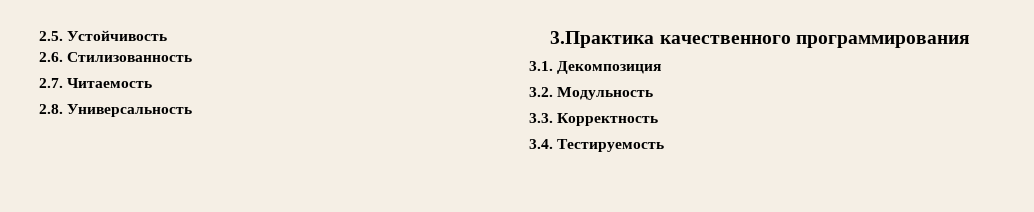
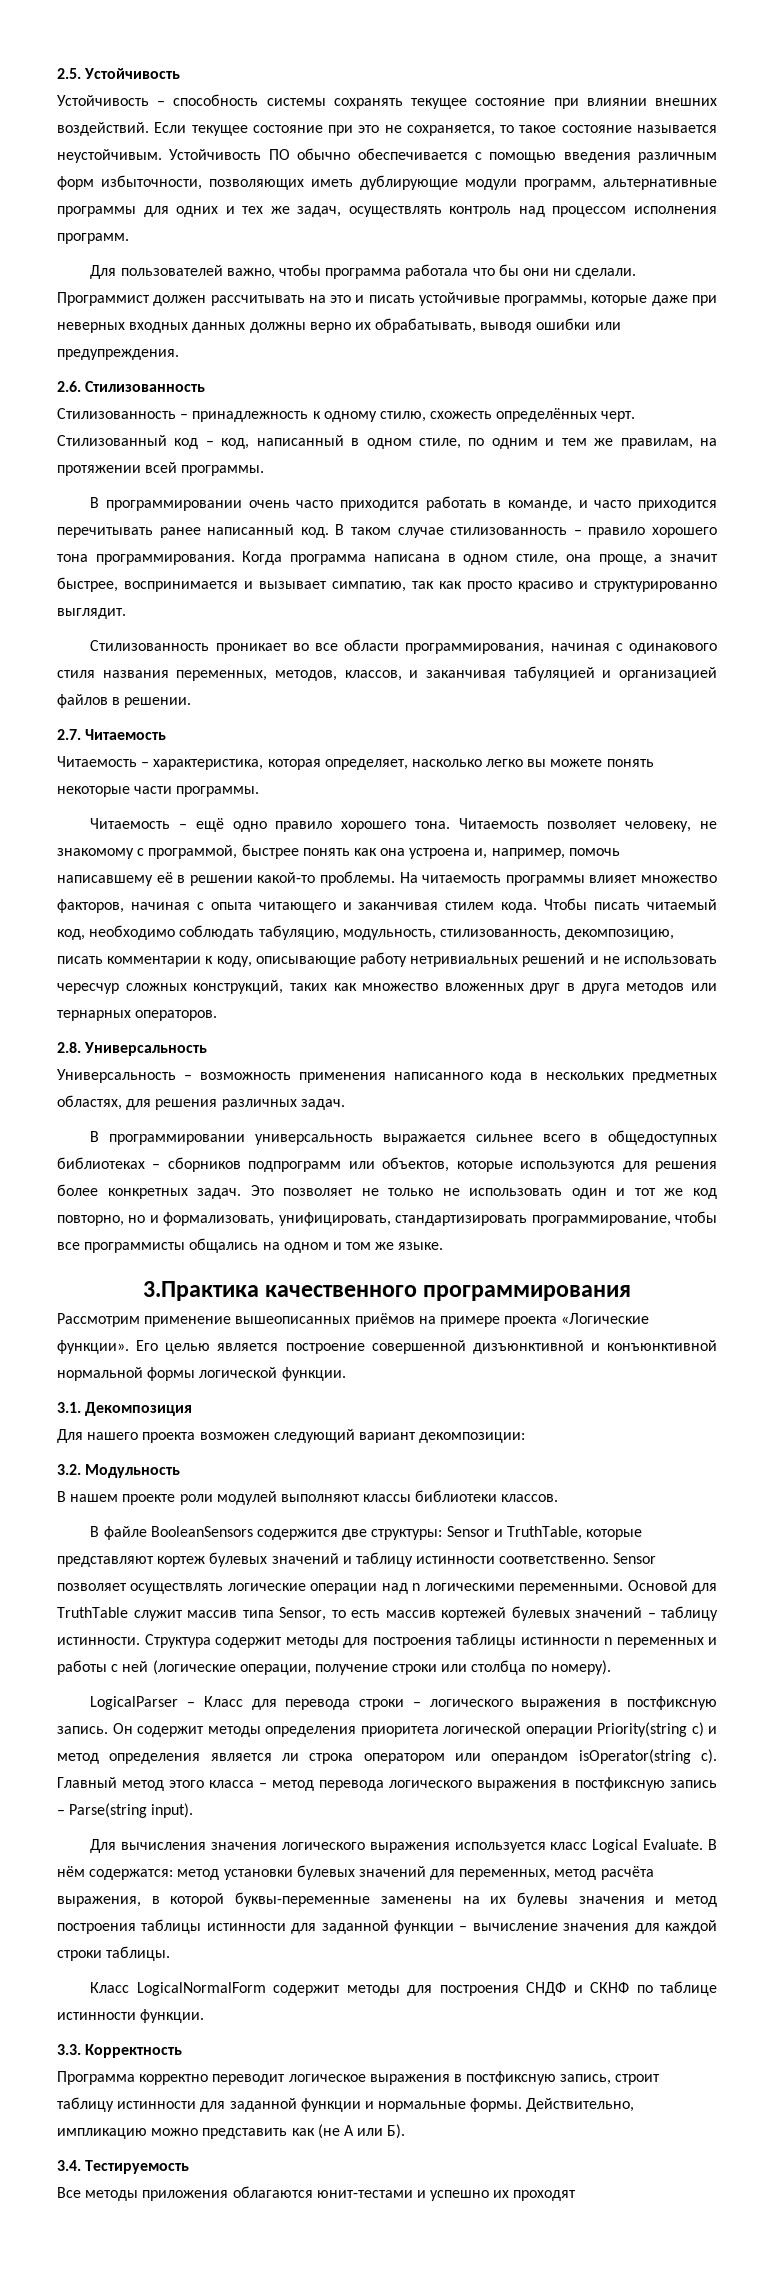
+ Устойчивость – способность системы сохранять текущее состояние при влиянии внешних воздействий. Если текущее состояние при это не сохраняется, то такое состояние называется неустойчивым. Устойчивость ПО обычно обеспечивается с помощью введения различным форм избыточности, позволяющих иметь дублирующие модули программ, альтернативные программы для одних и тех же задач, осуществлять контроль над процессом исполнения программ.
+ Для пользователей важно, чтобы программа работала что бы они ни сделали. Программист должен рассчитывать на это и писать устойчивые программы, которые даже при неверных входных данных должны верно их обрабатывать, выводя ошибки или предупреждения.
  2.6. Стилизованность
+ Стилизованность – принадлежность к одному стилю, схожесть определённых черт. Стилизованный код – код, написанный в одном стиле, по одним и тем же правилам, на протяжении всей программы.
+ В программировании очень часто приходится работать в команде, и часто приходится перечитывать ранее написанный код. В таком случае стилизованность – правило хорошего тона программирования. Когда программа написана в одном стиле, она проще, а значит быстрее, воспринимается и вызывает симпатию, так как просто красиво и структурированно выглядит.
+ Стилизованность проникает во все области программирования, начиная с одинакового стиля названия переменных, методов, классов, и заканчивая табуляцией и организацией файлов в решении.
  2.7. Читаемость
+ Читаемость – характеристика, которая определяет, насколько легко вы можете понять некоторые части программы.
+ Читаемость – ещё одно правило хорошего тона. Читаемость позволяет человеку, не знакомому с программой, быстрее понять как она устроена и, например, помочь написавшему её в решении какой-то проблемы. На читаемость программы влияет множество факторов, начиная с опыта читающего и заканчивая стилем кода. Чтобы писать читаемый код, необходимо соблюдать табуляцию, модульность, стилизованность, декомпозицию, писать комментарии к коду, описывающие работу нетривиальных решений и не использовать чересчур сложных конструкций, таких как множество вложенных друг в друга методов или тернарных операторов.
  2.8. Универсальность
+ Универсальность – возможность применения написанного кода в нескольких предметных областях, для решения различных задач.
+ В программировании универсальность выражается сильнее всего в общедоступных библиотеках – сборников подпрограмм или объектов, которые используются для решения более конкретных задач. Это позволяет не только не использовать один и тот же код повторно, но и формализовать, унифицировать, стандартизировать программирование, чтобы все программисты общались на одном и том же языке.
  3.Практика качественного программирования
+ Рассмотрим применение вышеописанных приёмов на примере проекта «Логические функции». Его целью является построение совершенной дизъюнктивной и конъюнктивной нормальной формы логической функции.
  3.1. Декомпозиция
+ Для нашего проекта возможен следующий вариант декомпозиции:
  3.2. Модульность
+ В нашем проекте роли модулей выполняют классы библиотеки классов.
+ В файле BooleanSensors содержится две структуры: Sensor и TruthTable, которые представляют кортеж булевых значений и таблицу истинности соответственно. Sensor позволяет осуществлять логические операции над n логическими переменными. Основой для TruthTable служит массив типа Sensor, то есть массив кортежей булевых значений – таблицу истинности. Структура содержит методы для построения таблицы истинности n переменных и работы с ней (логические операции, получение строки или столбца по номеру).
+ LogicalParser – Класс для перевода строки – логического выражения в постфиксную запись. Он содержит методы определения приоритета логической операции Priority(string c) и метод определения является ли строка оператором или операндом isOperator(string c). Главный метод этого класса – метод перевода логического выражения в постфиксную запись – Parse(string input).
+ Для вычисления значения логического выражения используется класс Logical Evaluate. В нём содержатся: метод установки булевых значений для переменных, метод расчёта выражения, в которой буквы-переменные заменены на их булевы значения и метод построения таблицы истинности для заданной функции – вычисление значения для каждой строки таблицы.
+ Класс LogicalNormalForm содержит методы для построения СНДФ и СКНФ по таблице истинности функции.
  3.3. Корректность
+ Программа корректно переводит логическое выражения в постфиксную запись, строит таблицу истинности для заданной функции и нормальные формы. Действительно, импликацию можно представить как (не А или Б).
  3.4. Тестируемость
+ Все методы приложения облагаются юнит-тестами и успешно их проходят

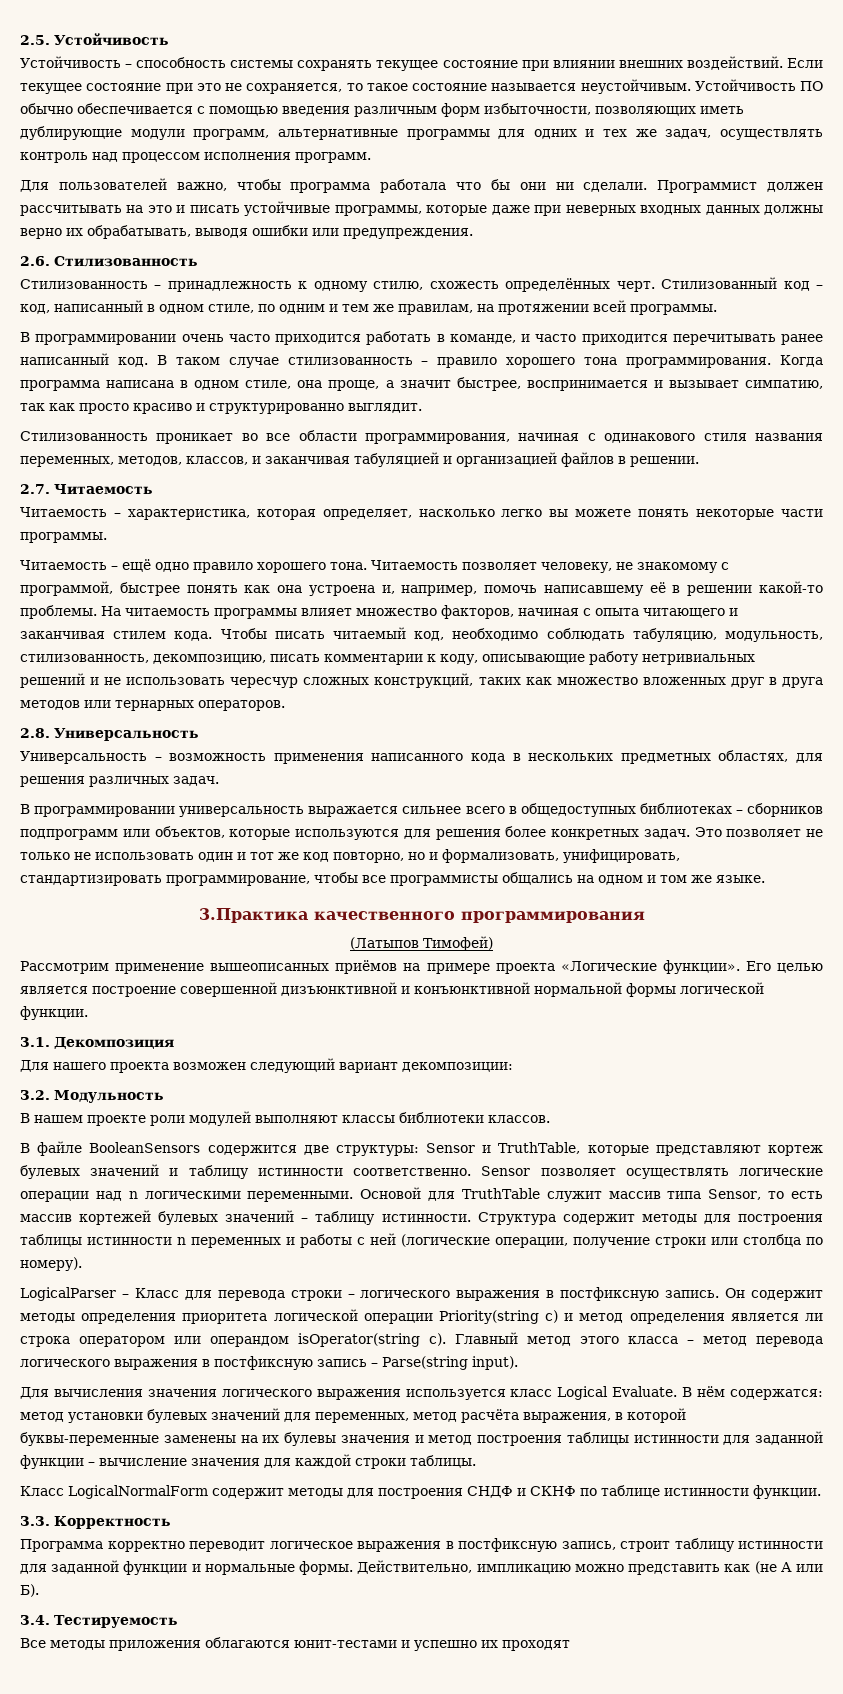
+ (Латыпов Тимофей)

